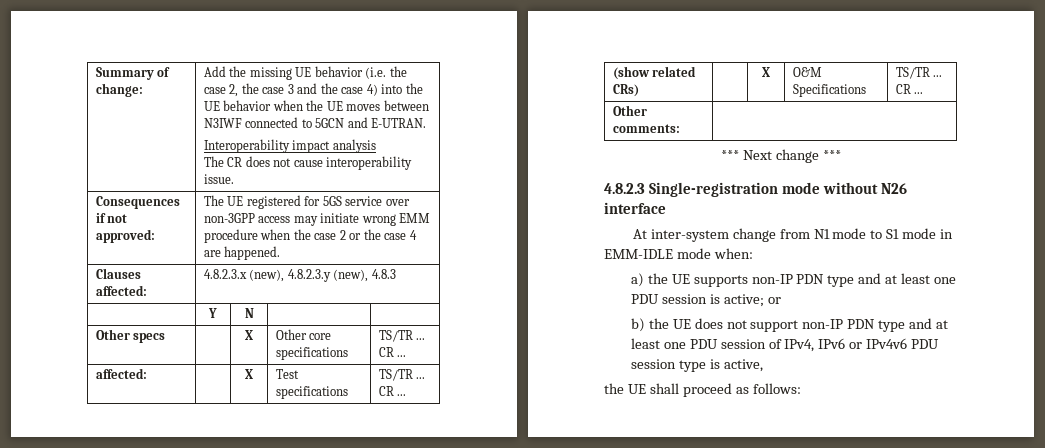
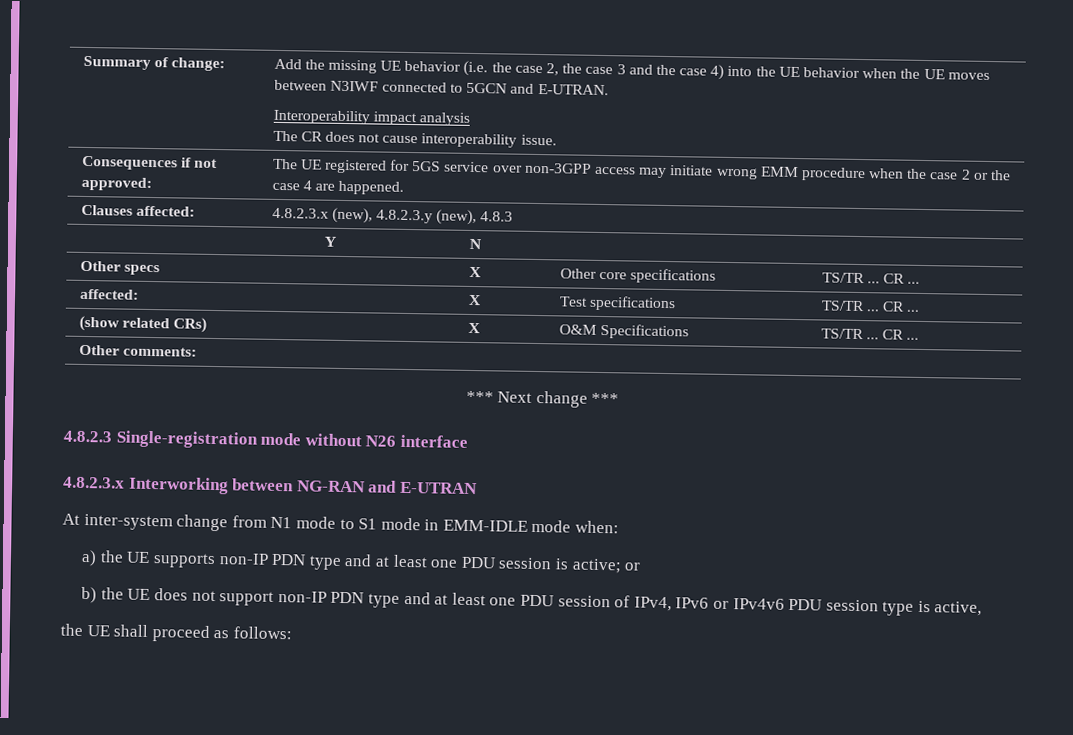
+ 4.8.2.3.x Interworking between NG-RAN and E-UTRAN

